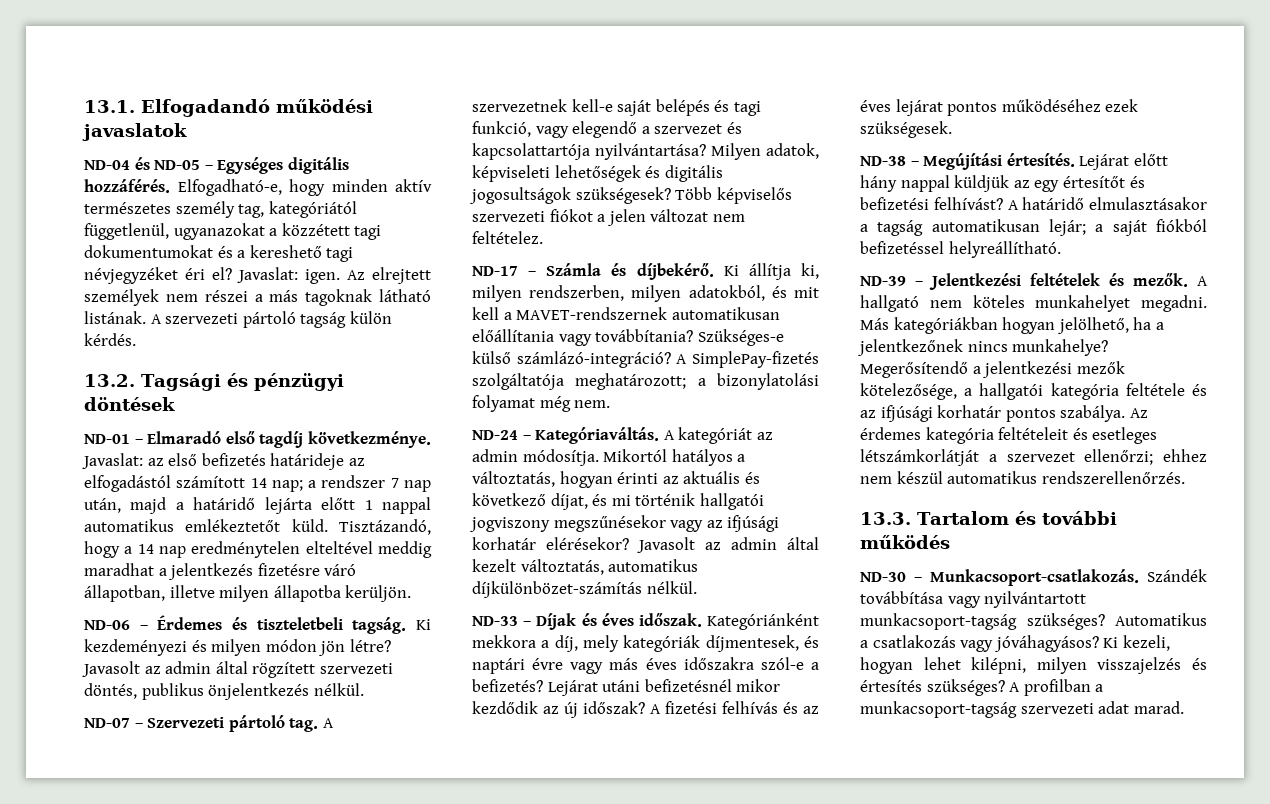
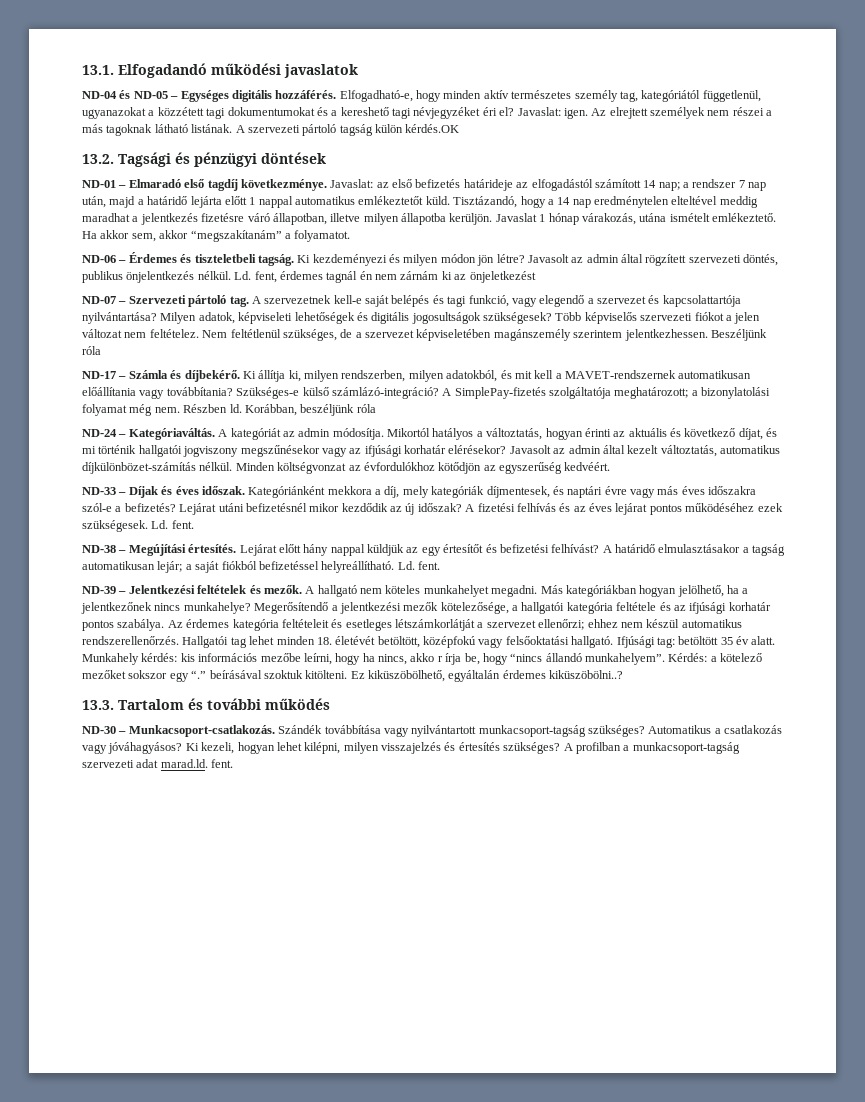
- A szervezeti pártoló tagság külön kérdés.
+ A szervezeti pártoló tagság külön kérdés.OK
+ Javaslat 1 hónap várakozás, utána ismételt emlékeztető. Ha akkor sem, akkor “megszakítanám” a folyamatot.
+ Ld. fent, érdemes tagnál én nem zárnám ki az önjeletkezést
+ Nem feltétlenül szükséges, de a szervezet képviseletében magánszemély szerintem jelentkezhessen. Beszéljünk róla
+ Részben ld. Korábban, beszéljünk róla
+ Minden költségvonzat az évfordulókhoz kötődjön az egyszerűség kedvéért.
- A fizetési felhívás és az éves lejárat pontos működéséhez ezek szükségesek.
+ A fizetési felhívás és az éves lejárat pontos működéséhez ezek szükségesek. Ld. fent.
- A határidő elmulasztásakor a tagság automatikusan lejár; a saját fiókból befizetéssel helyreállítható.
+ A határidő elmulasztásakor a tagság automatikusan lejár; a saját fiókból befizetéssel helyreállítható. Ld. fent.
+ Hallgatói tag lehet minden 18. életévét betöltött, középfokú vagy felsőoktatási hallgató. Ifjúsági tag: betöltött 35 év alatt. Munkahely kérdés: kis információs mezőbe leírni, hogy ha nincs, akko r írja be, hogy “nincs állandó munkahelyem”. Kérdés: a kötelező mezőket sokszor egy “.” beírásával szoktuk kitölteni. Ez kiküszöbölhető, egyáltalán érdemes kiküszöbölni..?
- A profilban a munkacsoport-tagság szervezeti adat marad.
+ A profilban a munkacsoport-tagság szervezeti adat marad.ld. fent.

